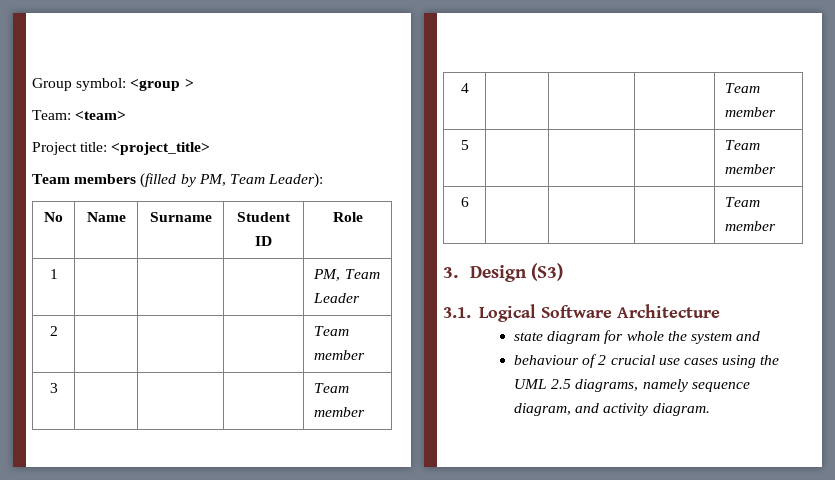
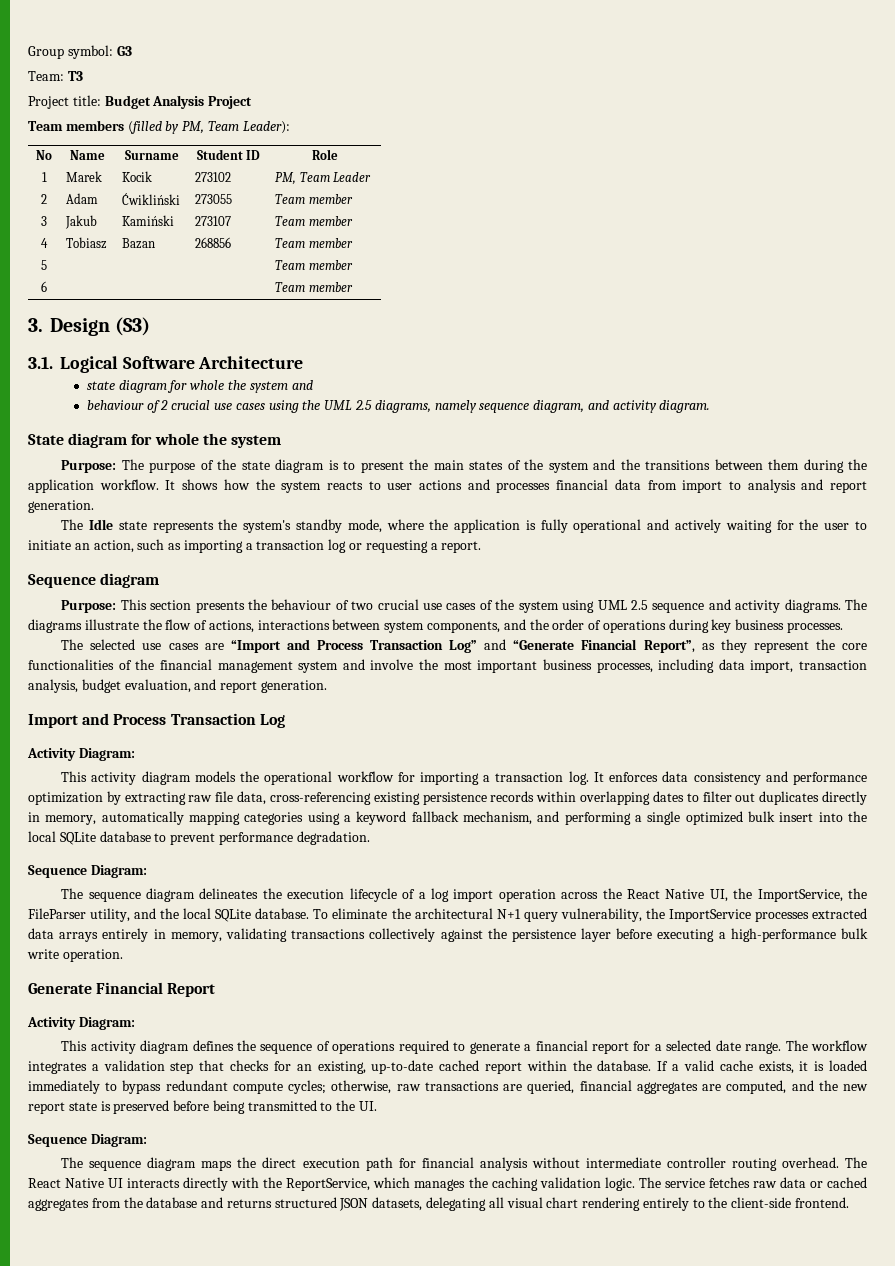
- Group symbol: <group >
+ Group symbol: G3
- Team: <team>
+ Team: T3
- Project title: <project_title>
+ Project title: Budget Analysis Project
- 1 | | | | PM, Team Leader
+ 1 | Marek | Kocik | 273102 | PM, Team Leader
- 2 | | | | Team member
+ 2 | Adam | Ćwikliński | 273055 | Team member
- 3 | | | | Team member
+ 3 | Jakub | Kamiński | 273107 | Team member
- 4 | | | | Team member
+ 4 | Tobiasz | Bazan | 268856 | Team member
+ State diagram for whole the system
+ Purpose: The purpose of the state diagram is to present the main states of the system and the transitions between them during the application workflow. It shows how the system reacts to user actions and processes financial data from import to analysis and report generation.
+ The Idle state represents the system's standby mode, where the application is fully operational and actively waiting for the user to initiate an action, such as importing a transaction log or requesting a report.
+ Sequence diagram
+ Purpose: This section presents the behaviour of two crucial use cases of the system using UML 2.5 sequence and activity diagrams. The diagrams illustrate the flow of actions, interactions between system components, and the order of operations during key business processes.
+ The selected use cases are “Import and Process Transaction Log” and “Generate Financial Report”, as they represent the core functionalities of the financial management system and involve the most important business processes, including data import, transaction analysis, budget evaluation, and report generation.
+ Import and Process Transaction Log
+ Activity Diagram:
+ This activity diagram models the operational workflow for importing a transaction log. It enforces data consistency and performance optimization by extracting raw file data, cross-referencing existing persistence records within overlapping dates to filter out duplicates directly in memory, automatically mapping categories using a keyword fallback mechanism, and performing a single optimized bulk insert into the local SQLite database to prevent performance degradation.
+ Sequence Diagram:
+ The sequence diagram delineates the execution lifecycle of a log import operation across the React Native UI, the ImportService, the FileParser utility, and the local SQLite database. To eliminate the architectural N+1 query vulnerability, the ImportService processes extracted data arrays entirely in memory, validating transactions collectively against the persistence layer before executing a high-performance bulk write operation.
+ Generate Financial Report
+ Activity Diagram:
+ This activity diagram defines the sequence of operations required to generate a financial report for a selected date range. The workflow integrates a validation step that checks for an existing, up-to-date cached report within the database. If a valid cache exists, it is loaded immediately to bypass redundant compute cycles; otherwise, raw transactions are queried, financial aggregates are computed, and the new report state is preserved before being transmitted to the UI.
+ Sequence Diagram:
+ The sequence diagram maps the direct execution path for financial analysis without intermediate controller routing overhead. The React Native UI interacts directly with the ReportService, which manages the caching validation logic. The service fetches raw data or cached aggregates from the database and returns structured JSON datasets, delegating all visual chart rendering entirely to the client-side frontend.

